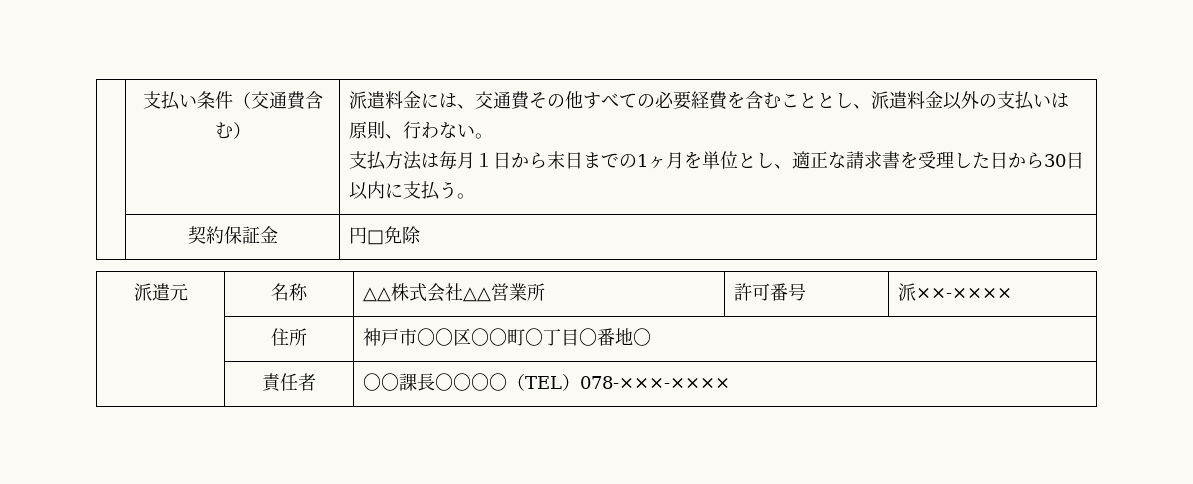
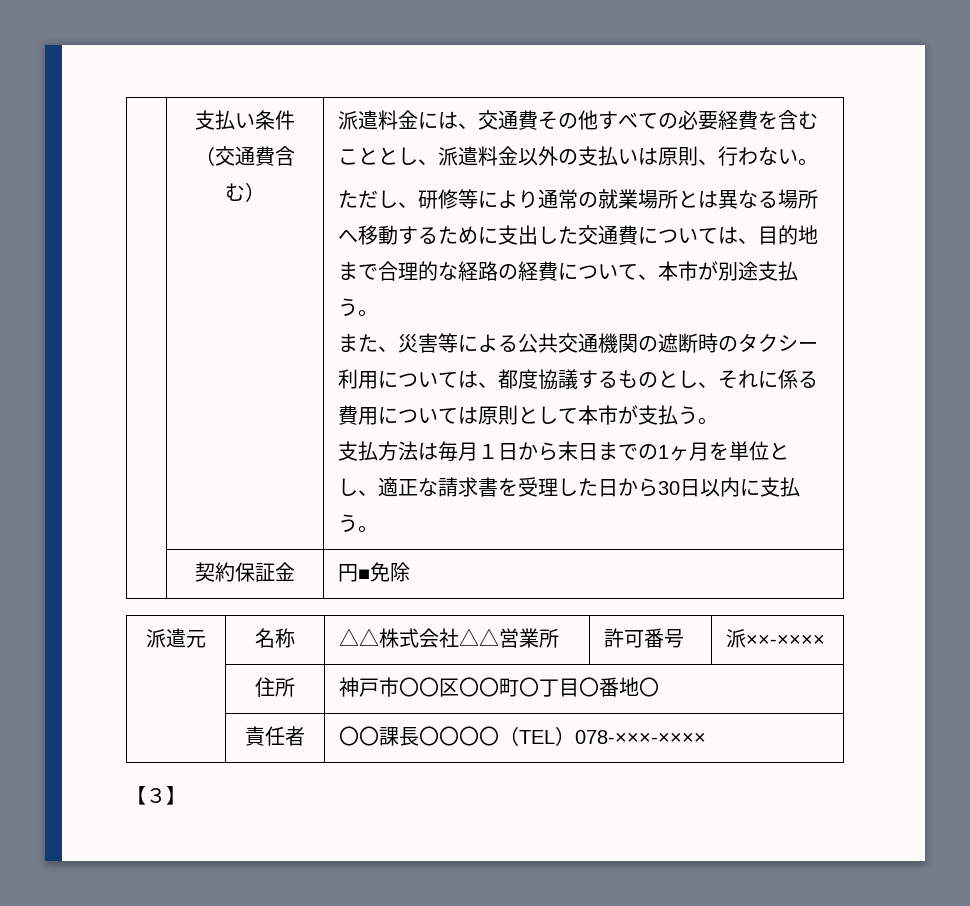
+ ただし、研修等により通常の就業場所とは異なる場所へ移動するために支出した交通費については、目的地まで合理的な経路の経費について、本市が別途支払う。
+ また、災害等による公共交通機関の遮断時のタクシー利用については、都度協議するものとし、それに係る費用については原則として本市が支払う。
- | 契約保証金 | 円□免除
+ | 契約保証金 | 円■免除
+ 【３】

